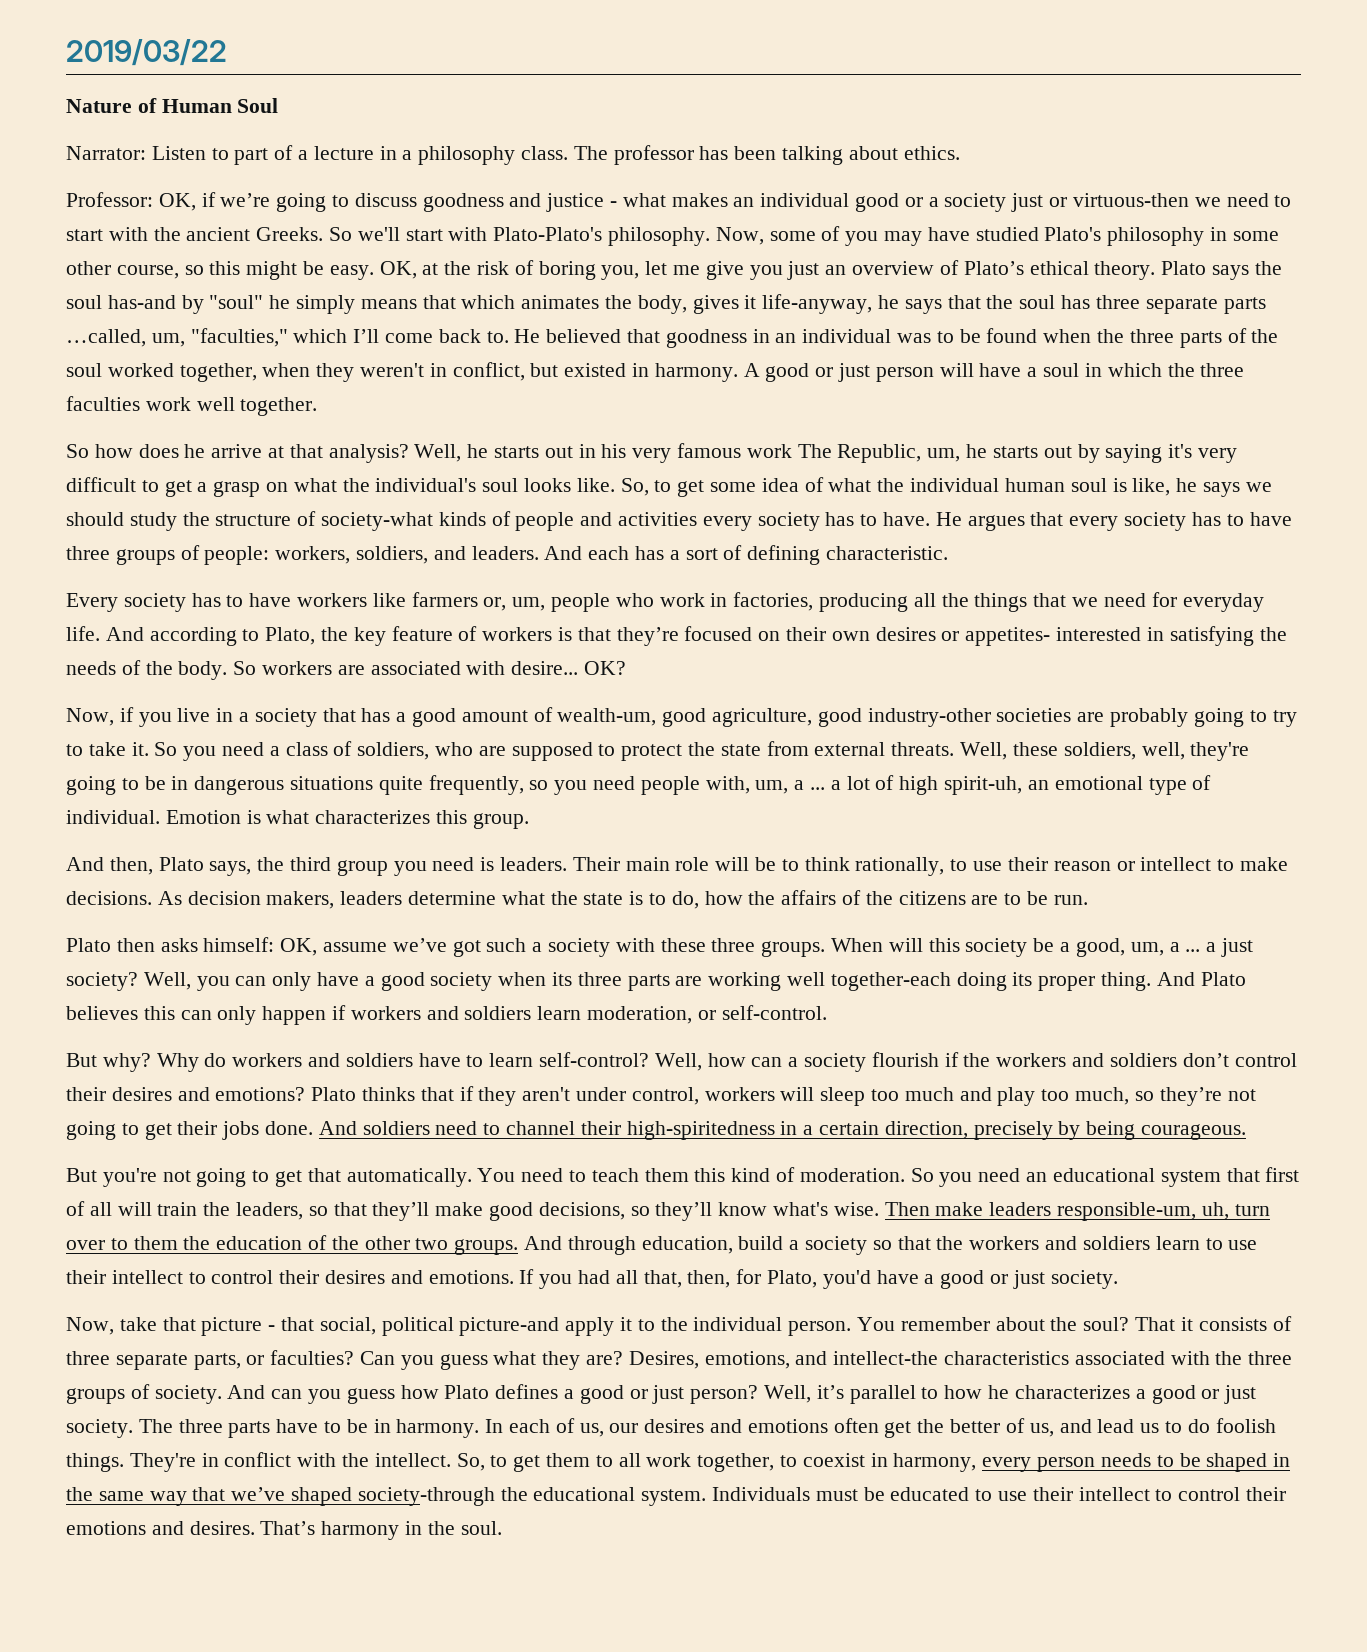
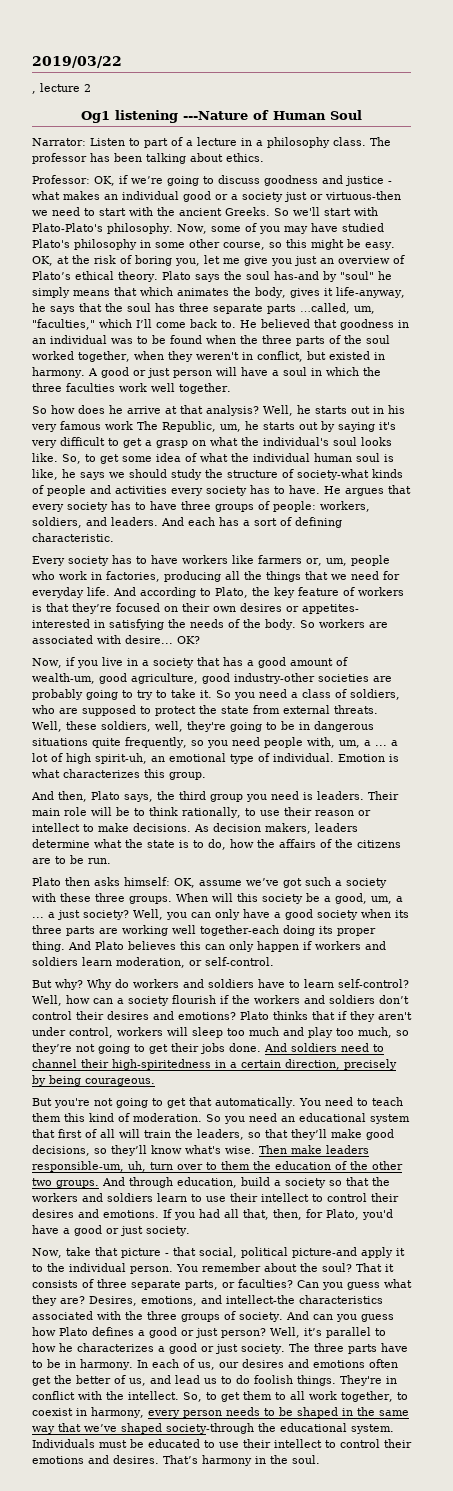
- Nature of Human Soul
+ , lecture 2
+ Og1 listening ---Nature of Human Soul

